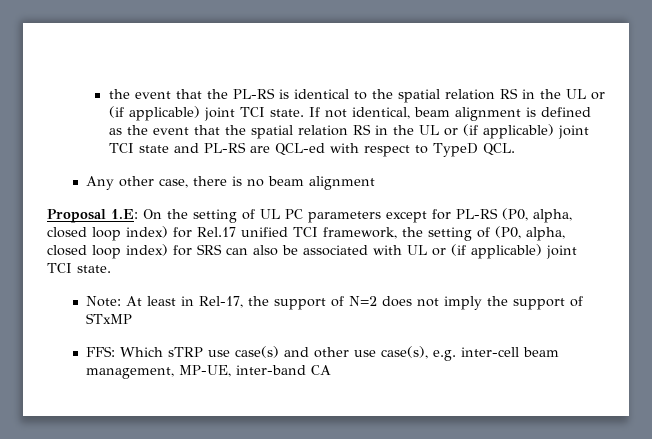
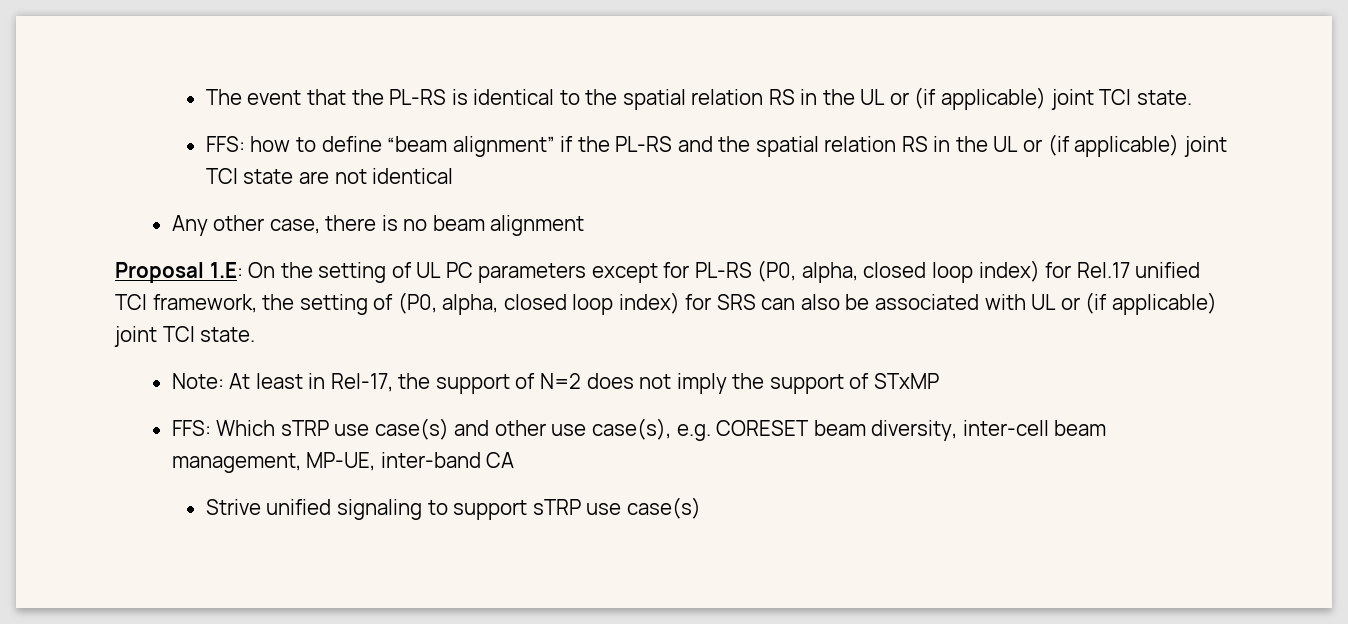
- the event that the PL-RS is identical to the spatial relation RS in the UL or (if applicable) joint TCI state. If not identical, beam alignment is defined as the event that the spatial relation RS in the UL or (if applicable) joint TCI state and PL-RS are QCL-ed with respect to TypeD QCL.
+ The event that the PL-RS is identical to the spatial relation RS in the UL or (if applicable) joint TCI state.
+ FFS: how to define “beam alignment” if the PL-RS and the spatial relation RS in the UL or (if applicable) joint TCI state are not identical
- FFS: Which sTRP use case(s) and other use case(s), e.g. inter-cell beam management, MP-UE, inter-band CA
+ FFS: Which sTRP use case(s) and other use case(s), e.g. CORESET beam diversity, inter-cell beam management, MP-UE, inter-band CA
+ Strive unified signaling to support sTRP use case(s)

